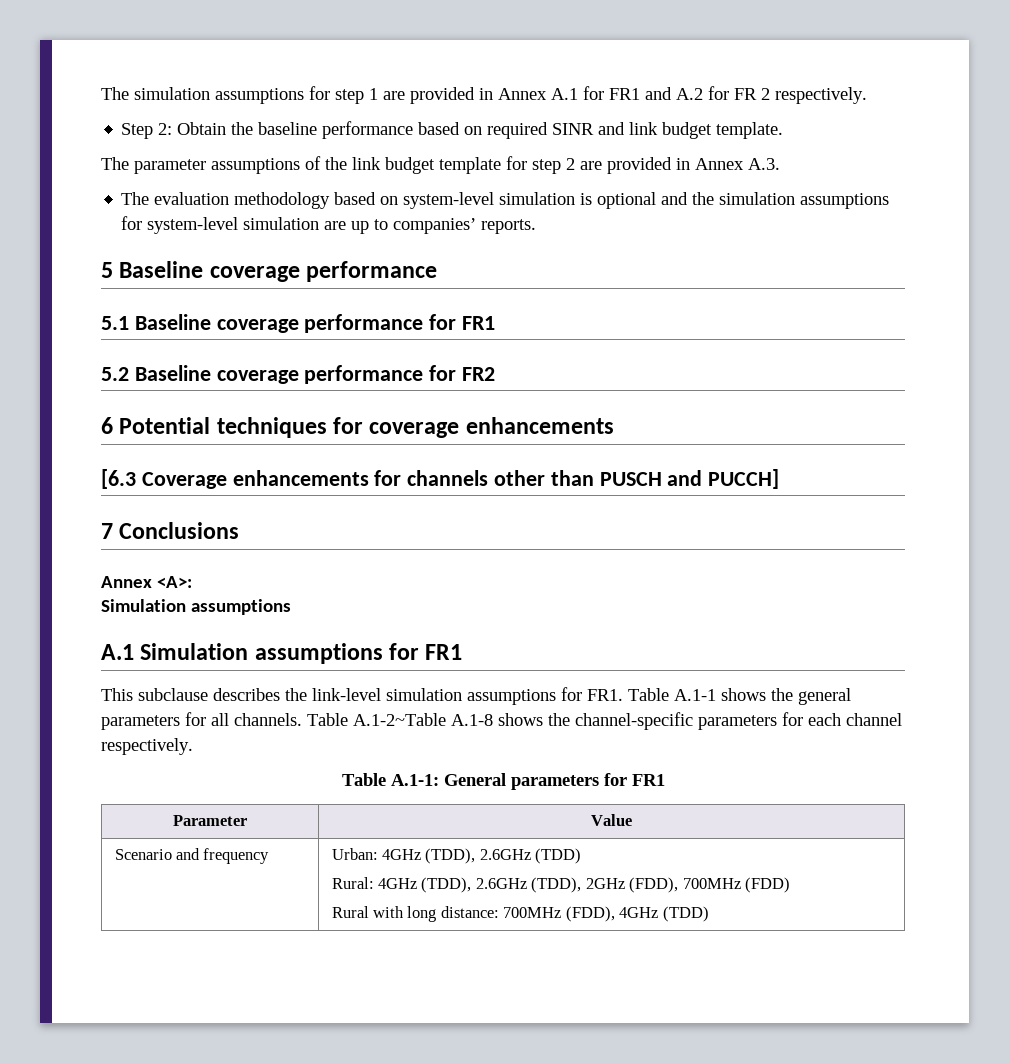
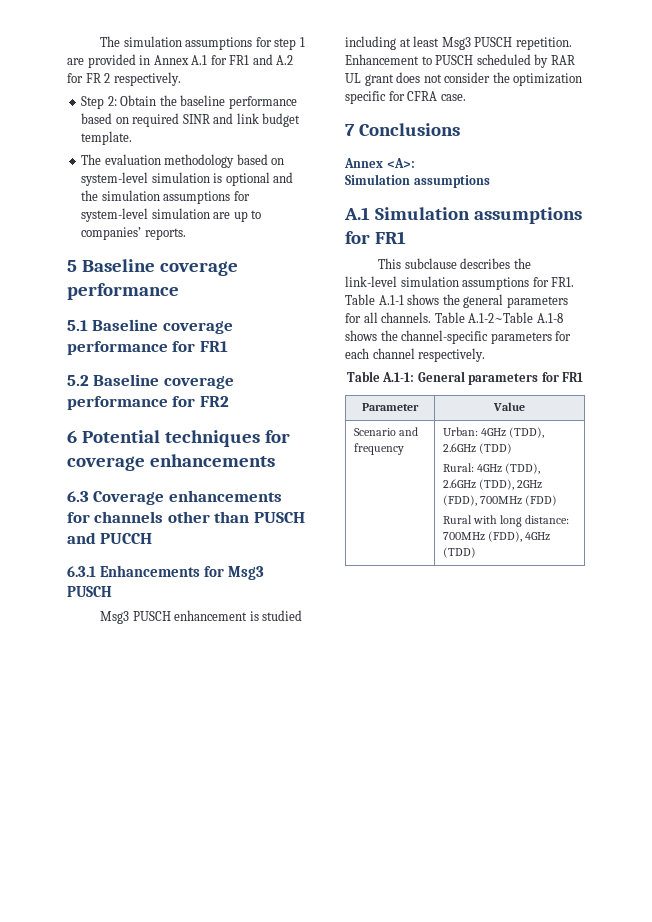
- The parameter assumptions of the link budget template for step 2 are provided in Annex A.3.
- [6.3 Coverage enhancements for channels other than PUSCH and PUCCH]
+ 6.3 Coverage enhancements for channels other than PUSCH and PUCCH
+ 6.3.1 Enhancements for Msg3 PUSCH
+ Msg3 PUSCH enhancement is studied including at least Msg3 PUSCH repetition. Enhancement to PUSCH scheduled by RAR UL grant does not consider the optimization specific for CFRA case.

